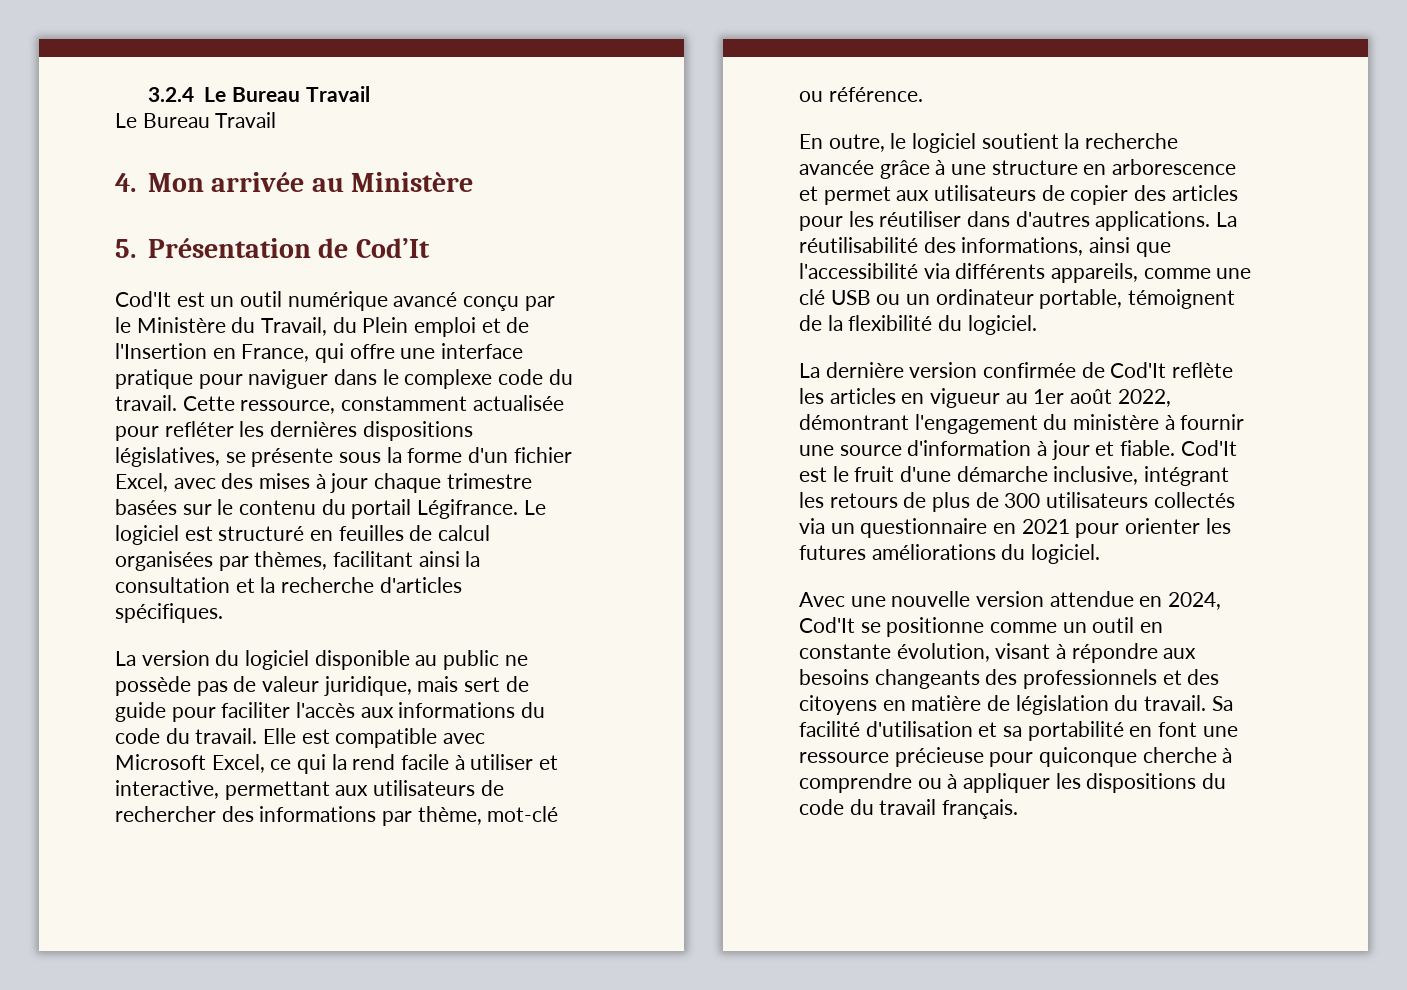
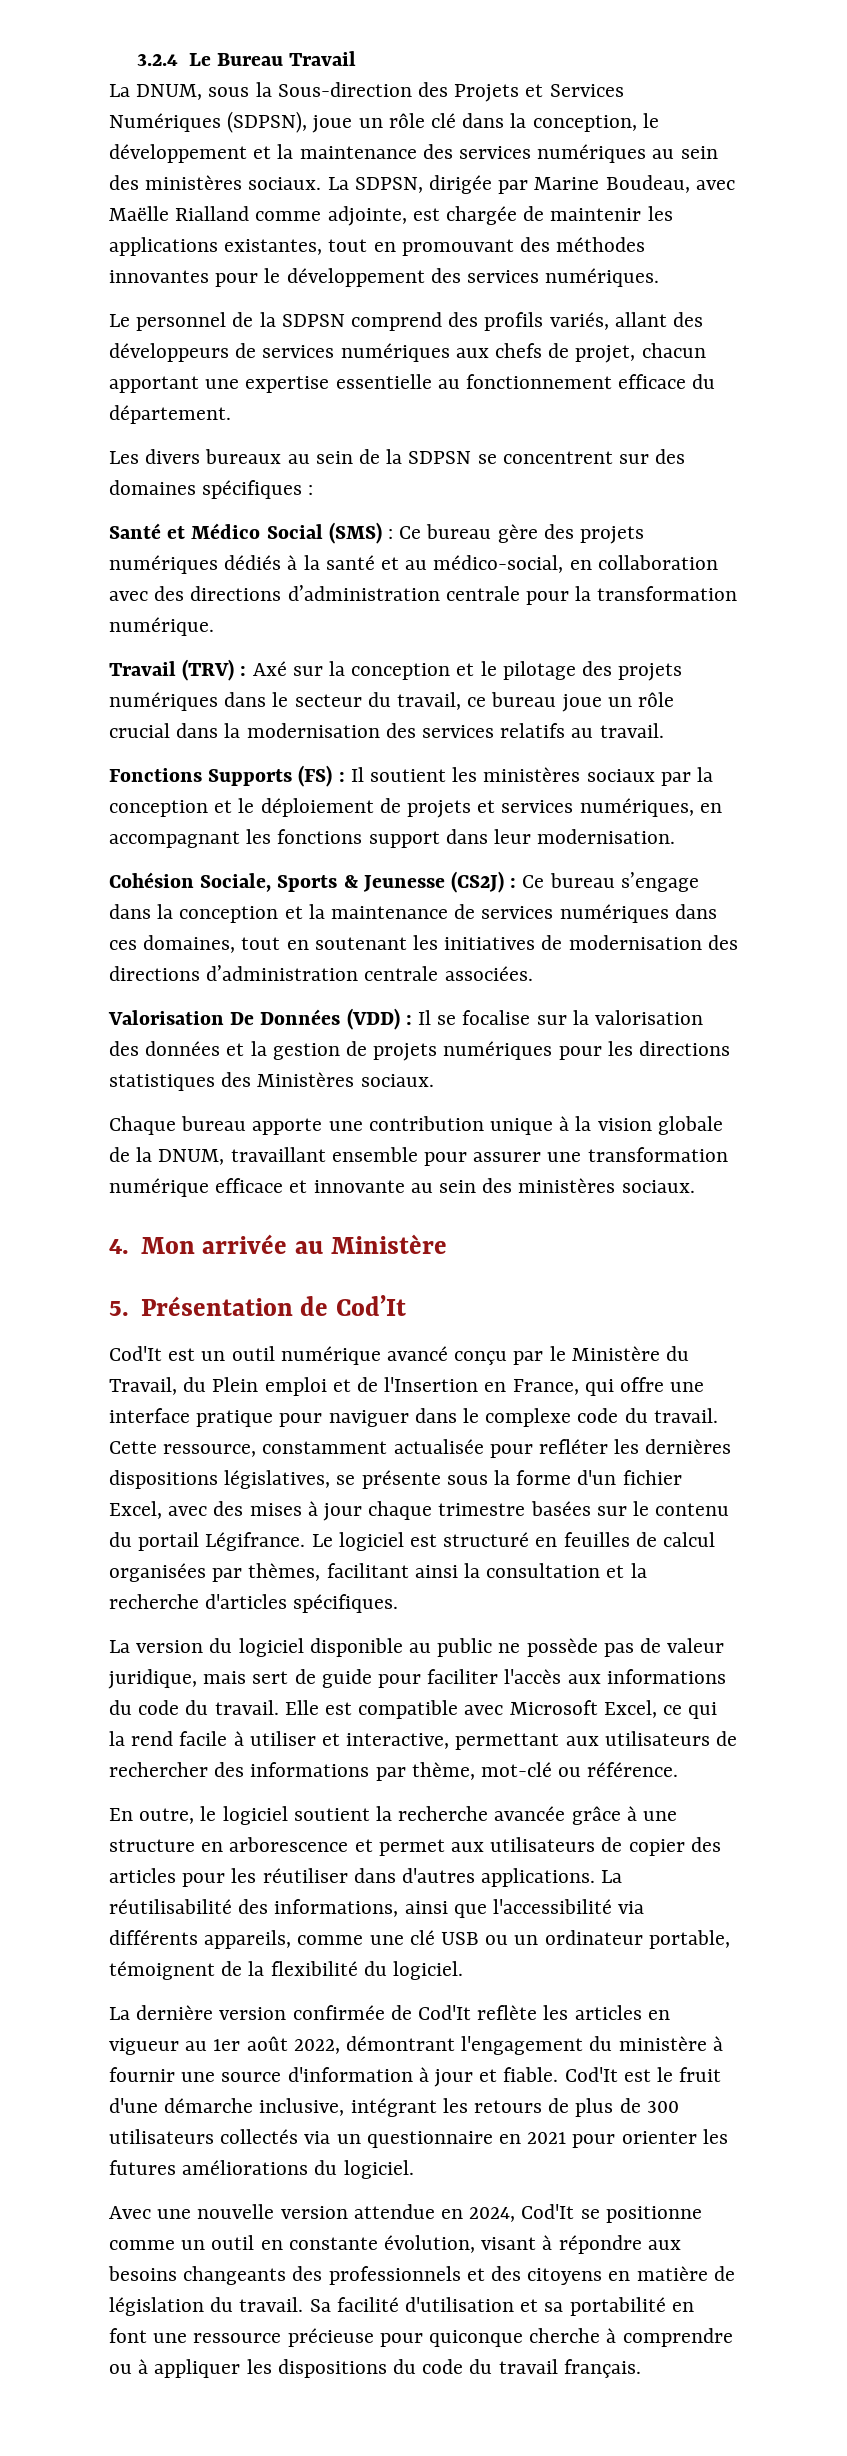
  3.2.4 Le Bureau Travail
- Le Bureau Travail
+ La DNUM, sous la Sous-direction des Projets et Services Numériques (SDPSN), joue un rôle clé dans la conception, le développement et la maintenance des services numériques au sein des ministères sociaux. La SDPSN, dirigée par Marine Boudeau, avec Maëlle Rialland comme adjointe, est chargée de maintenir les applications existantes, tout en promouvant des méthodes innovantes pour le développement des services numériques.
+ Le personnel de la SDPSN comprend des profils variés, allant des développeurs de services numériques aux chefs de projet, chacun apportant une expertise essentielle au fonctionnement efficace du département.
+ Les divers bureaux au sein de la SDPSN se concentrent sur des domaines spécifiques :
+ Santé et Médico Social (SMS) : Ce bureau gère des projets numériques dédiés à la santé et au médico-social, en collaboration avec des directions d’administration centrale pour la transformation numérique.
+ Travail (TRV) : Axé sur la conception et le pilotage des projets numériques dans le secteur du travail, ce bureau joue un rôle crucial dans la modernisation des services relatifs au travail.
+ Fonctions Supports (FS) : Il soutient les ministères sociaux par la conception et le déploiement de projets et services numériques, en accompagnant les fonctions support dans leur modernisation.
+ Cohésion Sociale, Sports & Jeunesse (CS2J) : Ce bureau s’engage dans la conception et la maintenance de services numériques dans ces domaines, tout en soutenant les initiatives de modernisation des directions d’administration centrale associées.
+ Valorisation De Données (VDD) : Il se focalise sur la valorisation des données et la gestion de projets numériques pour les directions statistiques des Ministères sociaux.
+ Chaque bureau apporte une contribution unique à la vision globale de la DNUM, travaillant ensemble pour assurer une transformation numérique efficace et innovante au sein des ministères sociaux.

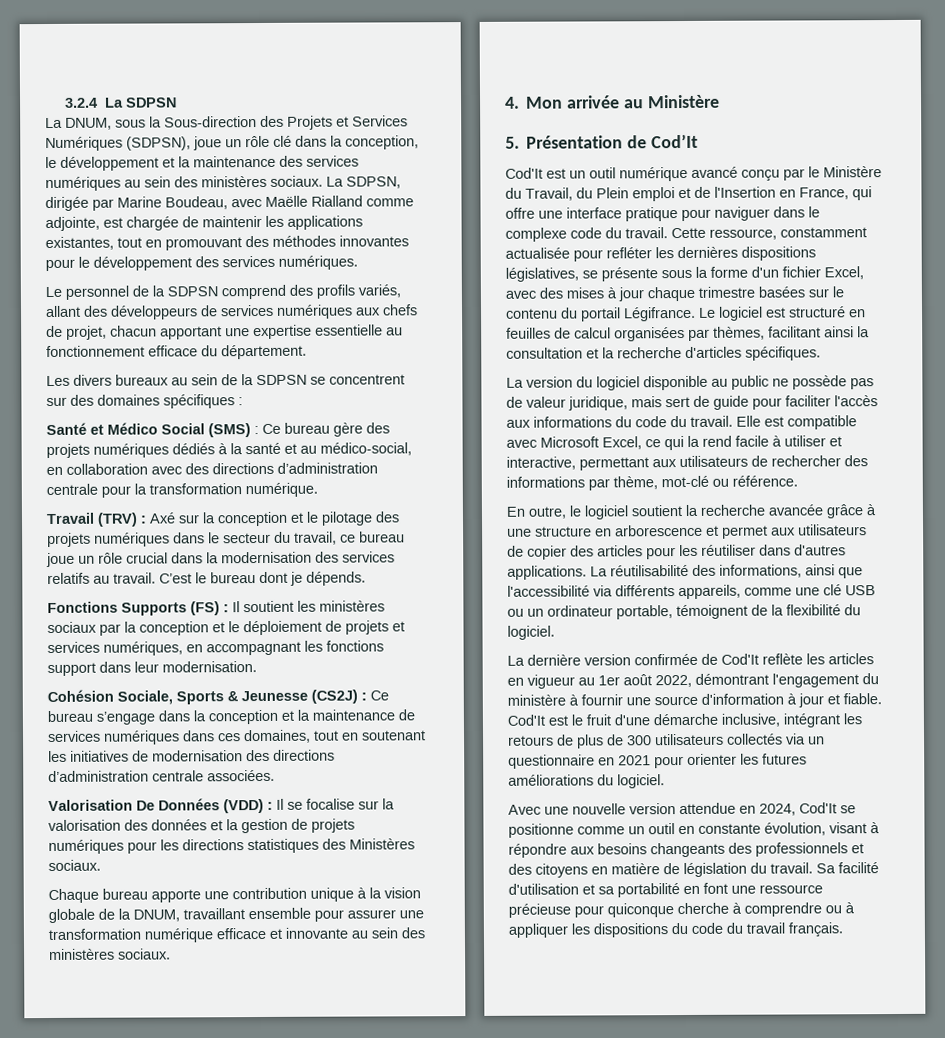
- 3.2.4 Le Bureau Travail
+ 3.2.4 La SDPSN
+ C’est le bureau dont je dépends.

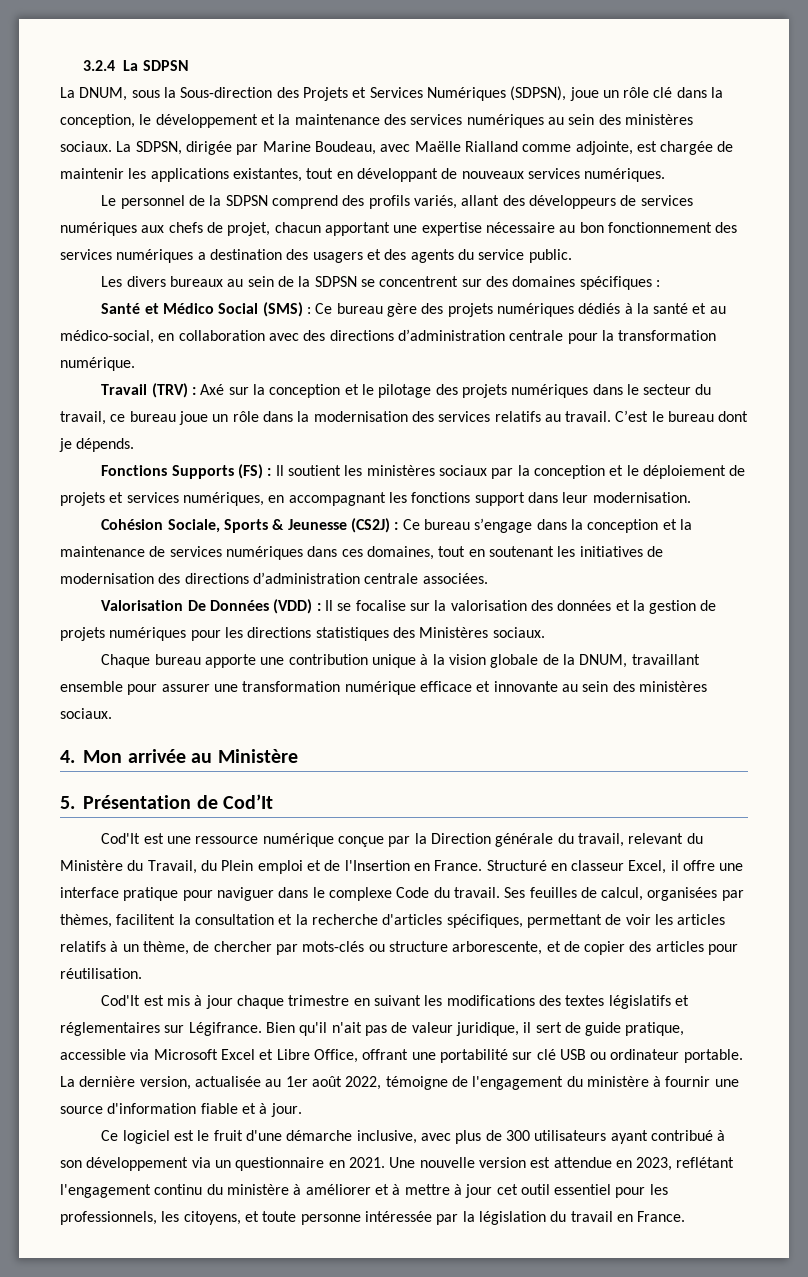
- La SDPSN, dirigée par Marine Boudeau, avec Maëlle Rialland comme adjointe, est chargée de maintenir les applications existantes, tout en promouvant des méthodes innovantes pour le développement des services numériques.
+ La SDPSN, dirigée par Marine Boudeau, avec Maëlle Rialland comme adjointe, est chargée de maintenir les applications existantes, tout en développant de nouveaux services numériques.
- Le personnel de la SDPSN comprend des profils variés, allant des développeurs de services numériques aux chefs de projet, chacun apportant une expertise essentielle au fonctionnement efficace du département.
+ Le personnel de la SDPSN comprend des profils variés, allant des développeurs de services numériques aux chefs de projet, chacun apportant une expertise nécessaire au bon fonctionnement des services numériques a destination des usagers et des agents du service public.
- Travail (TRV) : Axé sur la conception et le pilotage des projets numériques dans le secteur du travail, ce bureau joue un rôle crucial dans la modernisation des services relatifs au travail.
+ Travail (TRV) : Axé sur la conception et le pilotage des projets numériques dans le secteur du travail, ce bureau joue un rôle dans la modernisation des services relatifs au travail.
- Cod'It est un outil numérique avancé conçu par le Ministère du Travail, du Plein emploi et de l'Insertion en France, qui offre une interface pratique pour naviguer dans le complexe code du travail. Cette ressource, constamment actualisée pour refléter les dernières dispositions législatives, se présente sous la forme d'un fichier Excel, avec des mises à jour chaque trimestre basées sur le contenu du portail Légifrance. Le logiciel est structuré en feuilles de calcul organisées par thèmes, facilitant ainsi la consultation et la recherche d'articles spécifiques.
- La version du logiciel disponible au public ne possède pas de valeur juridique, mais sert de guide pour faciliter l'accès aux informations du code du travail. Elle est compatible avec Microsoft Excel, ce qui la rend facile à utiliser et interactive, permettant aux utilisateurs de rechercher des informations par thème, mot-clé ou référence.
- En outre, le logiciel soutient la recherche avancée grâce à une structure en arborescence et permet aux utilisateurs de copier des articles pour les réutiliser dans d'autres applications. La réutilisabilité des informations, ainsi que l'accessibilité via différents appareils, comme une clé USB ou un ordinateur portable, témoignent de la flexibilité du logiciel.
- La dernière version confirmée de Cod'It reflète les articles en vigueur au 1er août 2022, démontrant l'engagement du ministère à fournir une source d'information à jour et fiable. Cod'It est le fruit d'une démarche inclusive, intégrant les retours de plus de 300 utilisateurs collectés via un questionnaire en 2021 pour orienter les futures améliorations du logiciel.
- Avec une nouvelle version attendue en 2024, Cod'It se positionne comme un outil en constante évolution, visant à répondre aux besoins changeants des professionnels et des citoyens en matière de législation du travail. Sa facilité d'utilisation et sa portabilité en font une ressource précieuse pour quiconque cherche à comprendre ou à appliquer les dispositions du code du travail français.
+ Cod'It est une ressource numérique conçue par la Direction générale du travail, relevant du Ministère du Travail, du Plein emploi et de l'Insertion en France. Structuré en classeur Excel, il offre une interface pratique pour naviguer dans le complexe Code du travail. Ses feuilles de calcul, organisées par thèmes, facilitent la consultation et la recherche d'articles spécifiques, permettant de voir les articles relatifs à un thème, de chercher par mots-clés ou structure arborescente, et de copier des articles pour réutilisation.
+ Cod'It est mis à jour chaque trimestre en suivant les modifications des textes législatifs et réglementaires sur Légifrance. Bien qu'il n'ait pas de valeur juridique, il sert de guide pratique, accessible via Microsoft Excel et Libre Office, offrant une portabilité sur clé USB ou ordinateur portable. La dernière version, actualisée au 1er août 2022, témoigne de l'engagement du ministère à fournir une source d'information fiable et à jour.
+ Ce logiciel est le fruit d'une démarche inclusive, avec plus de 300 utilisateurs ayant contribué à son développement via un questionnaire en 2021. Une nouvelle version est attendue en 2023, reflétant l'engagement continu du ministère à améliorer et à mettre à jour cet outil essentiel pour les professionnels, les citoyens, et toute personne intéressée par la législation du travail en France.

